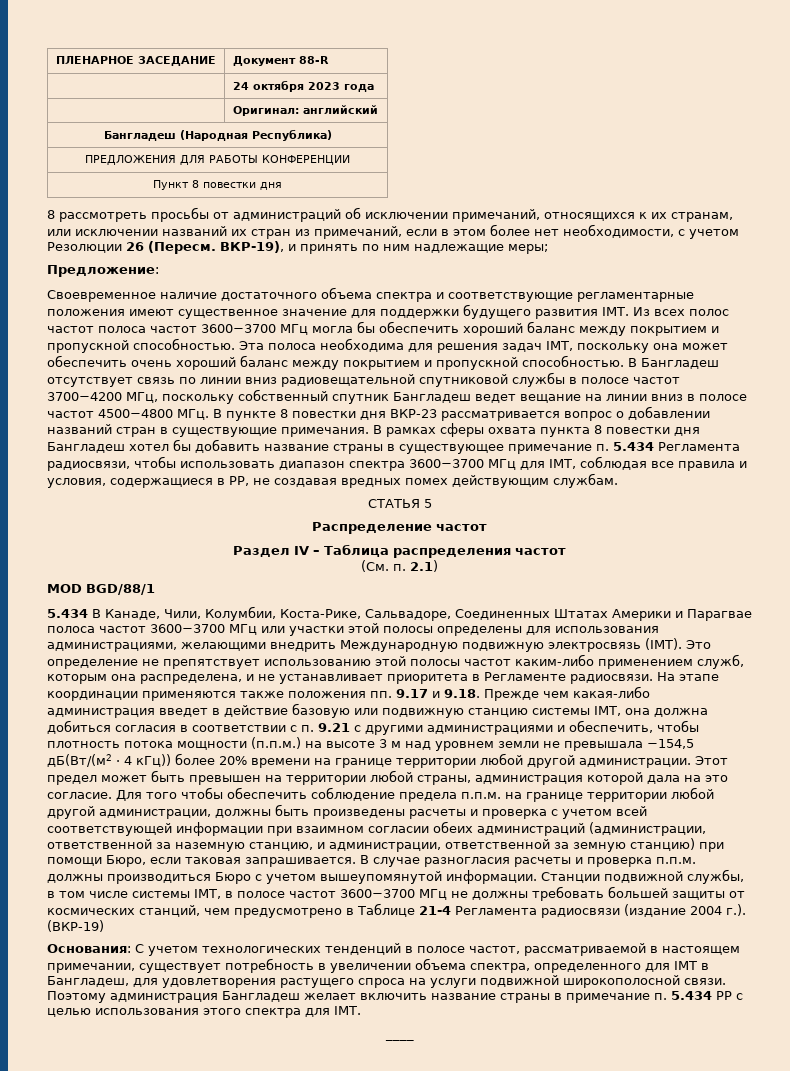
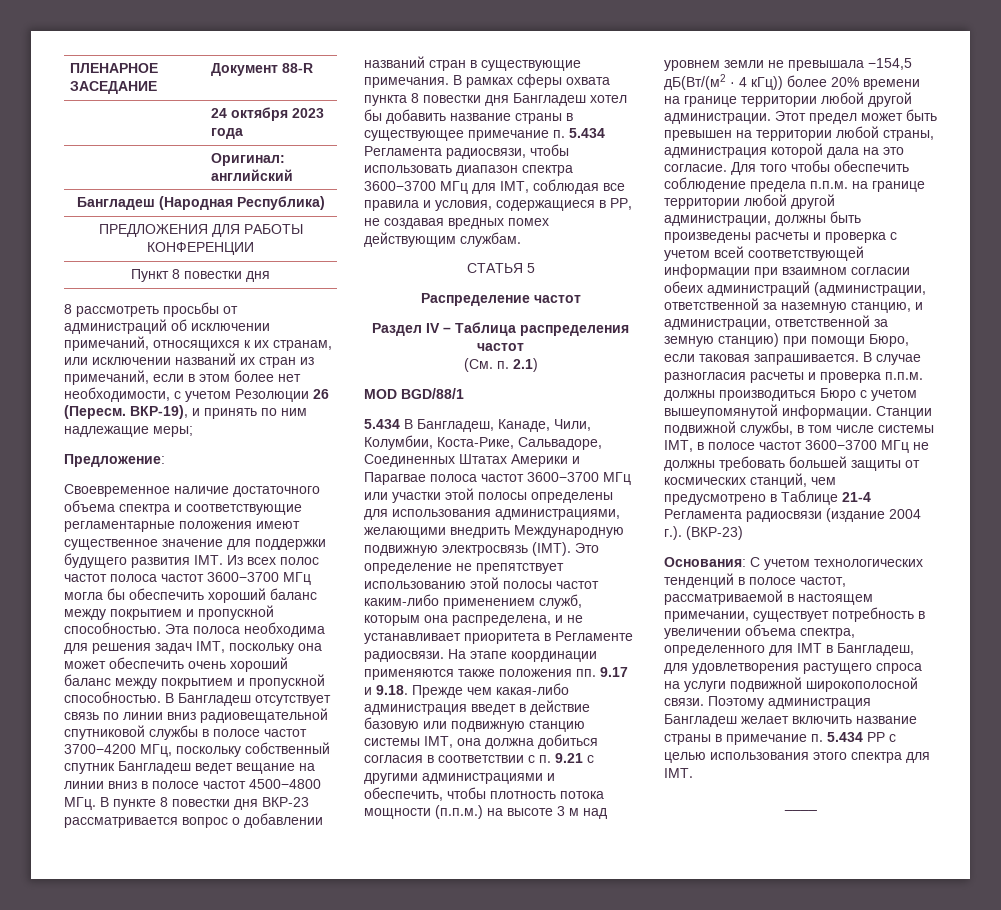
- 5.434 В Канаде, Чили, Колумбии, Коста-Рике, Сальвадоре, Соединенных Штатах Америки и Парагвае полоса частот 3600−3700 МГц или участки этой полосы определены для использования администрациями, желающими внедрить Международную подвижную электросвязь (IMT).
+ 5.434 В Бангладеш, Канаде, Чили, Колумбии, Коста-Рике, Сальвадоре, Соединенных Штатах Америки и Парагвае полоса частот 3600−3700 МГц или участки этой полосы определены для использования администрациями, желающими внедрить Международную подвижную электросвязь (IMT).
- Станции подвижной службы, в том числе системы IMT, в полосе частот 3600−3700 МГц не должны требовать большей защиты от космических станций, чем предусмотрено в Таблице 21-4 Регламента радиосвязи (издание 2004 г.). (ВКР-19)
+ Станции подвижной службы, в том числе системы IMT, в полосе частот 3600−3700 МГц не должны требовать большей защиты от космических станций, чем предусмотрено в Таблице 21-4 Регламента радиосвязи (издание 2004 г.). (ВКР-23)

